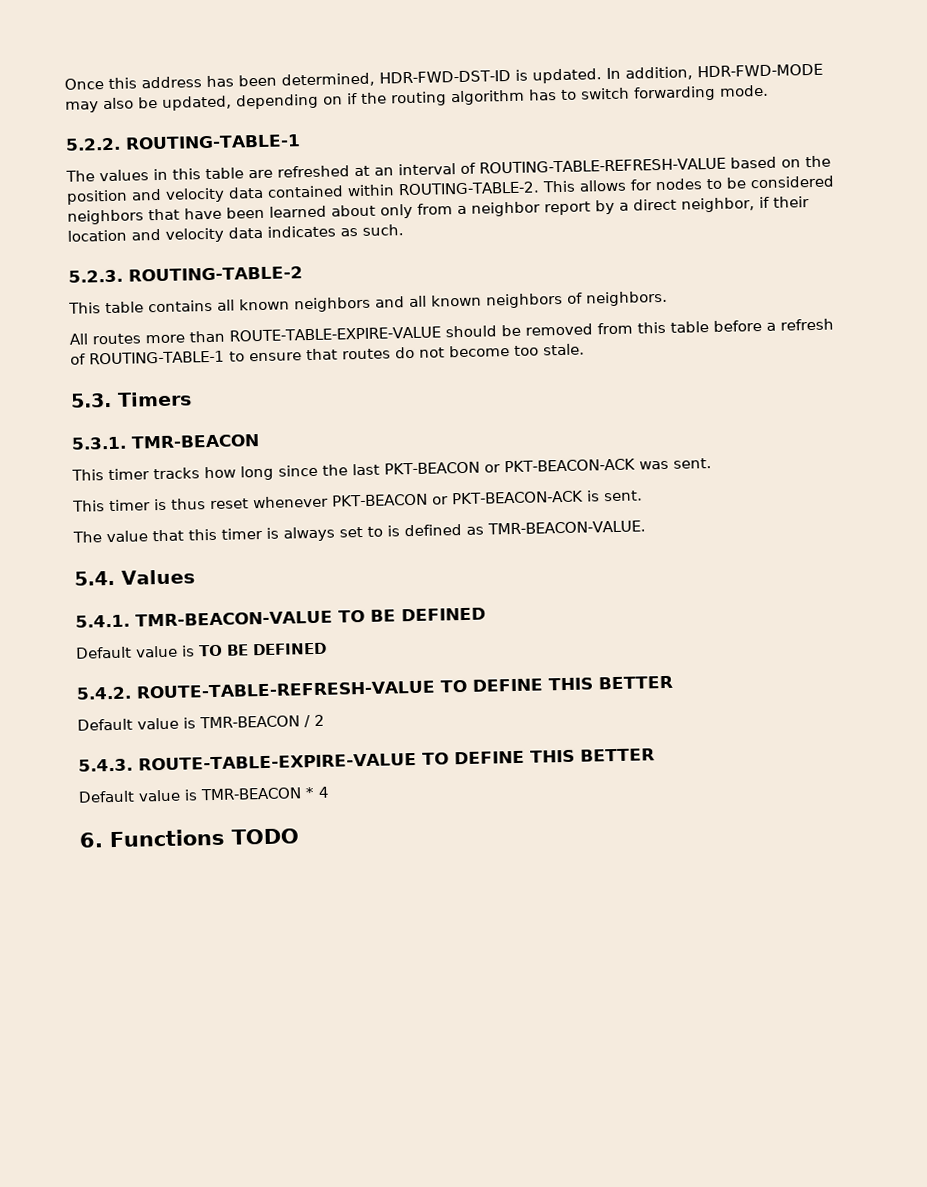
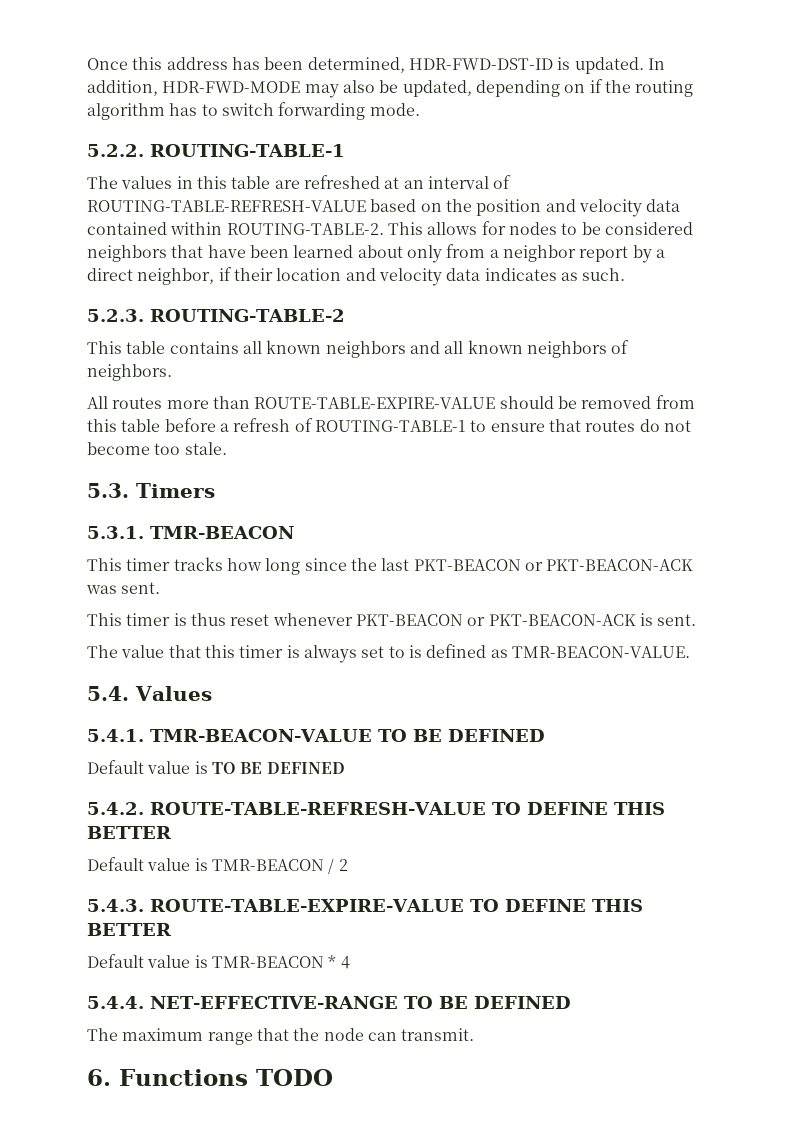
+ 5.4.4. NET-EFFECTIVE-RANGE TO BE DEFINED
+ The maximum range that the node can transmit.

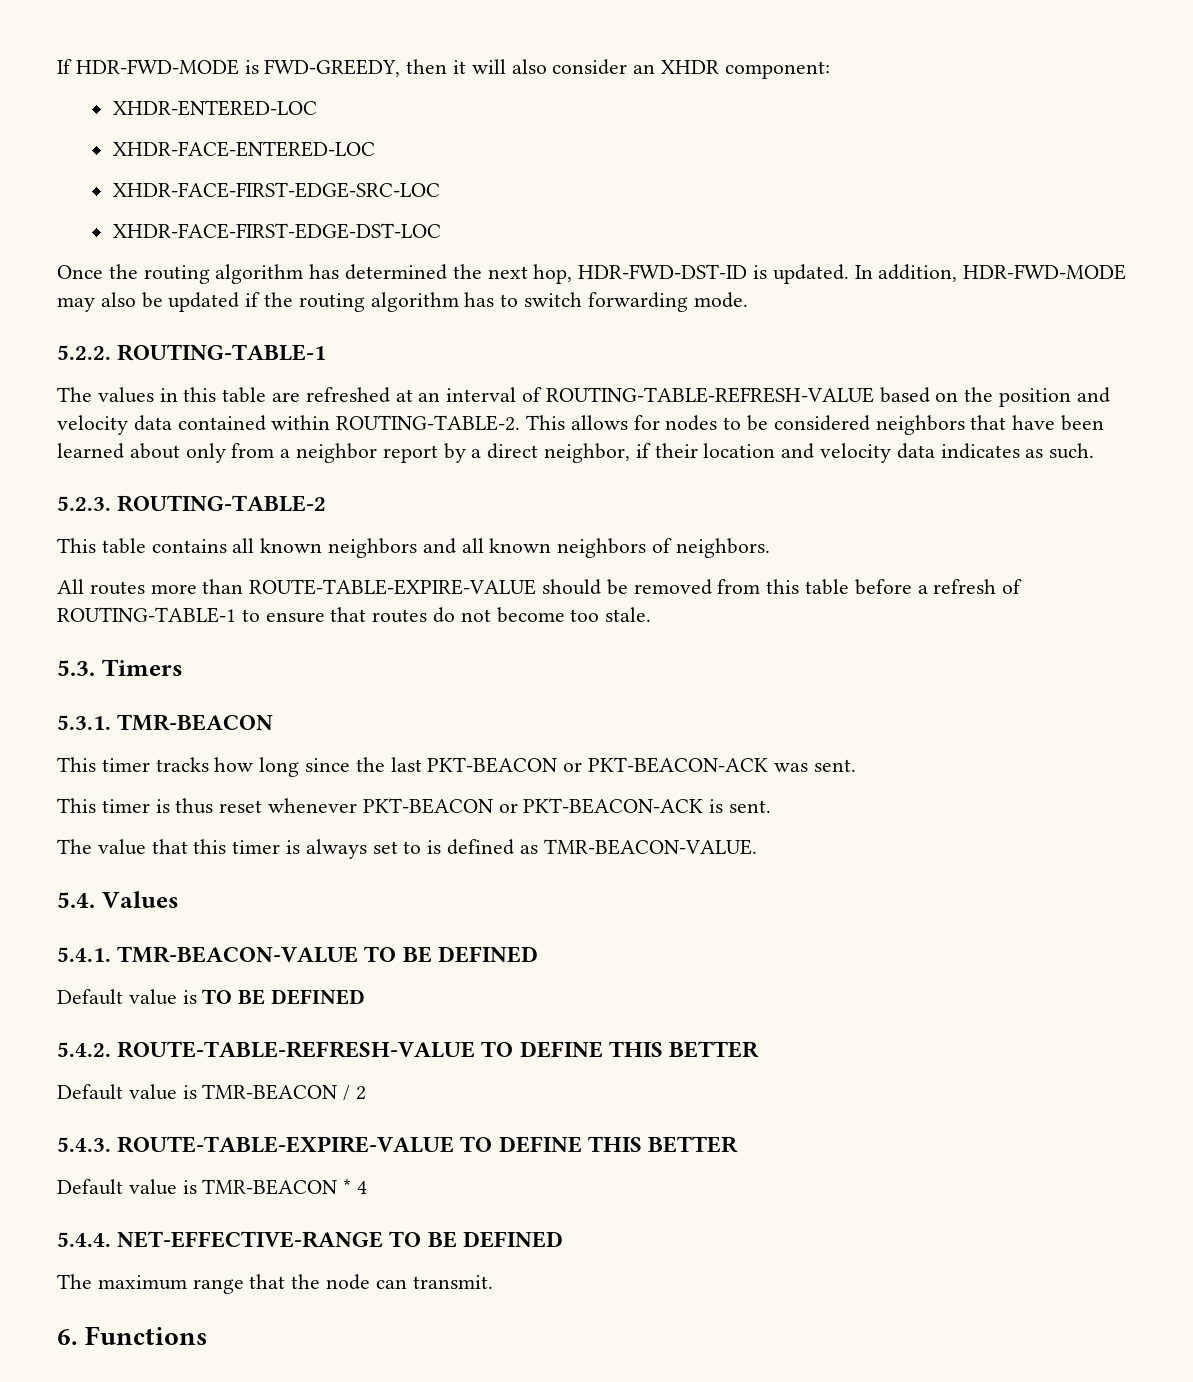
- Once this address has been determined, HDR-FWD-DST-ID is updated.
+ If HDR-FWD-MODE is FWD-GREEDY, then it will also consider an XHDR component:
+ XHDR-ENTERED-LOC
+ XHDR-FACE-ENTERED-LOC
+ XHDR-FACE-FIRST-EDGE-SRC-LOC
+ XHDR-FACE-FIRST-EDGE-DST-LOC
+ Once the routing algorithm has determined the next hop, HDR-FWD-DST-ID is updated.
- In addition, HDR-FWD-MODE may also be updated, depending on if the routing algorithm has to switch forwarding mode.
+ In addition, HDR-FWD-MODE may also be updated if the routing algorithm has to switch forwarding mode.
- 6. Functions TODO
+ 6. Functions

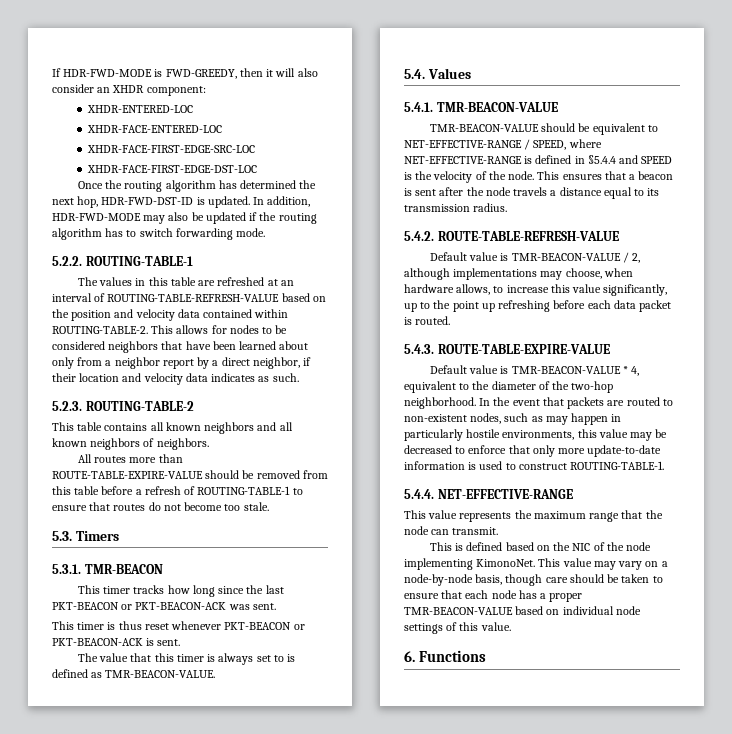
- 5.4.1. TMR-BEACON-VALUE TO BE DEFINED
- Default value is TO BE DEFINED
- 5.4.2. ROUTE-TABLE-REFRESH-VALUE TO DEFINE THIS BETTER
- Default value is TMR-BEACON / 2
- 5.4.3. ROUTE-TABLE-EXPIRE-VALUE TO DEFINE THIS BETTER
- Default value is TMR-BEACON * 4
- 5.4.4. NET-EFFECTIVE-RANGE TO BE DEFINED
- The maximum range that the node can transmit.
+ 5.4.1. TMR-BEACON-VALUE
+ TMR-BEACON-VALUE should be equivalent to NET-EFFECTIVE-RANGE / SPEED, where NET-EFFECTIVE-RANGE is defined in §5.4.4 and SPEED is the velocity of the node. This ensures that a beacon is sent after the node travels a distance equal to its transmission radius.
+ 5.4.2. ROUTE-TABLE-REFRESH-VALUE
+ Default value is TMR-BEACON-VALUE / 2, although implementations may choose, when hardware allows, to increase this value significantly, up to the point up refreshing before each data packet is routed.
+ 5.4.3. ROUTE-TABLE-EXPIRE-VALUE
+ Default value is TMR-BEACON-VALUE * 4, equivalent to the diameter of the two-hop neighborhood. In the event that packets are routed to non-existent nodes, such as may happen in particularly hostile environments, this value may be decreased to enforce that only more update-to-date information is used to construct ROUTING-TABLE-1.
+ 5.4.4. NET-EFFECTIVE-RANGE
+ This value represents the maximum range that the node can transmit.
+ This is defined based on the NIC of the node implementing KimonoNet. This value may vary on a node-by-node basis, though care should be taken to ensure that each node has a proper TMR-BEACON-VALUE based on individual node settings of this value.

